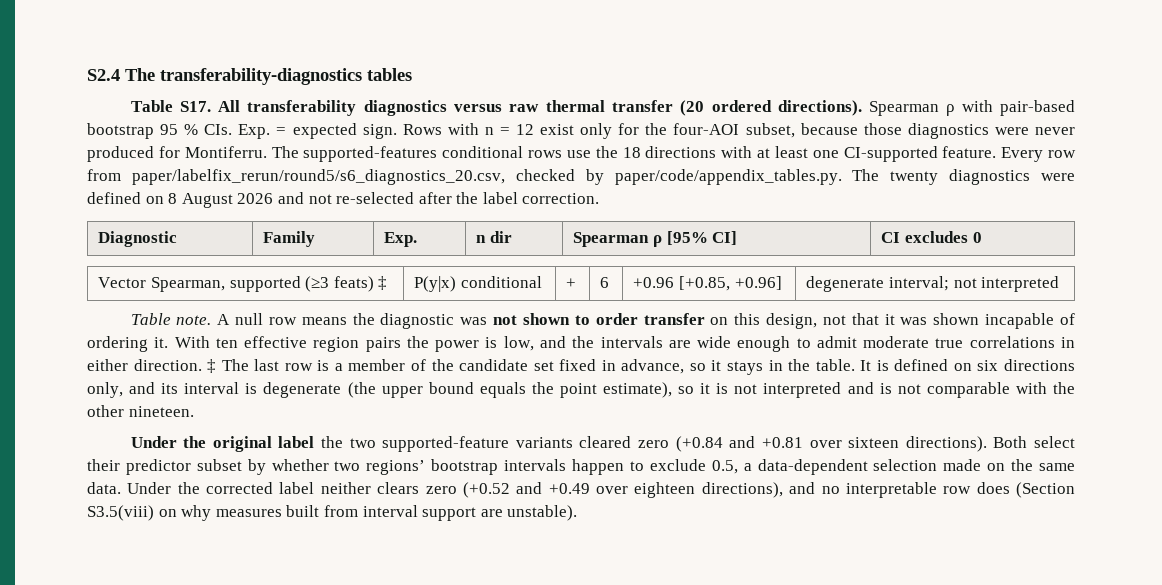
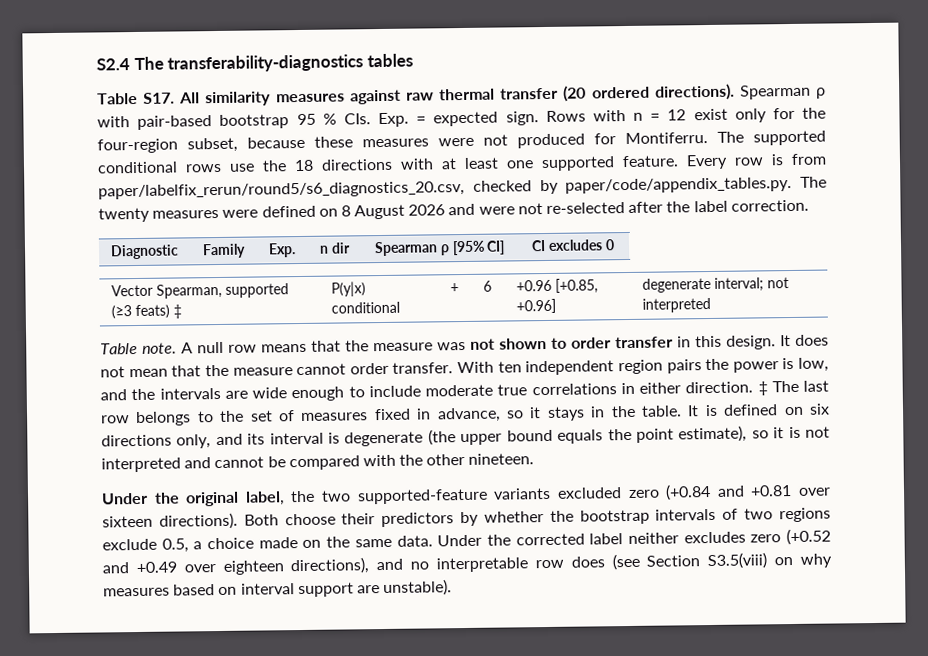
- Table S17. All transferability diagnostics versus raw thermal transfer (20 ordered directions).
+ Table S17. All similarity measures against raw thermal transfer (20 ordered directions).
- Rows with n = 12 exist only for the four-AOI subset, because those diagnostics were never produced for Montiferru.
+ Rows with n = 12 exist only for the four-region subset, because these measures were not produced for Montiferru.
- The supported-features conditional rows use the 18 directions with at least one CI-supported feature.
+ The supported conditional rows use the 18 directions with at least one supported feature.
- Every row from paper/labelfix_rerun/round5/s6_diagnostics_20.csv, checked by paper/code/appendix_tables.py. The twenty diagnostics were defined on 8 August 2026 and not re-selected after the label correction.
+ Every row is from paper/labelfix_rerun/round5/s6_diagnostics_20.csv, checked by paper/code/appendix_tables.py. The twenty measures were defined on 8 August 2026 and were not re-selected after the label correction.
- A null row means the diagnostic was not shown to order transfer on this design, not that it was shown incapable of ordering it.
+ A null row means that the measure was not shown to order transfer in this design. It does not mean that the measure cannot order transfer.
- With ten effective region pairs the power is low, and the intervals are wide enough to admit moderate true correlations in either direction.
+ With ten independent region pairs the power is low, and the intervals are wide enough to include moderate true correlations in either direction.
- ‡ The last row is a member of the candidate set fixed in advance, so it stays in the table.
+ ‡ The last row belongs to the set of measures fixed in advance, so it stays in the table.
- It is defined on six directions only, and its interval is degenerate (the upper bound equals the point estimate), so it is not interpreted and is not comparable with the other nineteen.
+ It is defined on six directions only, and its interval is degenerate (the upper bound equals the point estimate), so it is not interpreted and cannot be compared with the other nineteen.
- Under the original label the two supported-feature variants cleared zero (+0.84 and +0.81 over sixteen directions).
+ Under the original label, the two supported-feature variants excluded zero (+0.84 and +0.81 over sixteen directions).
- Both select their predictor subset by whether two regions’ bootstrap intervals happen to exclude 0.5, a data-dependent selection made on the same data.
+ Both choose their predictors by whether the bootstrap intervals of two regions exclude 0.5, a choice made on the same data.
- Under the corrected label neither clears zero (+0.52 and +0.49 over eighteen directions), and no interpretable row does (Section S3.5(viii) on why measures built from interval support are unstable).
+ Under the corrected label neither excludes zero (+0.52 and +0.49 over eighteen directions), and no interpretable row does (see Section S3.5(viii) on why measures based on interval support are unstable).

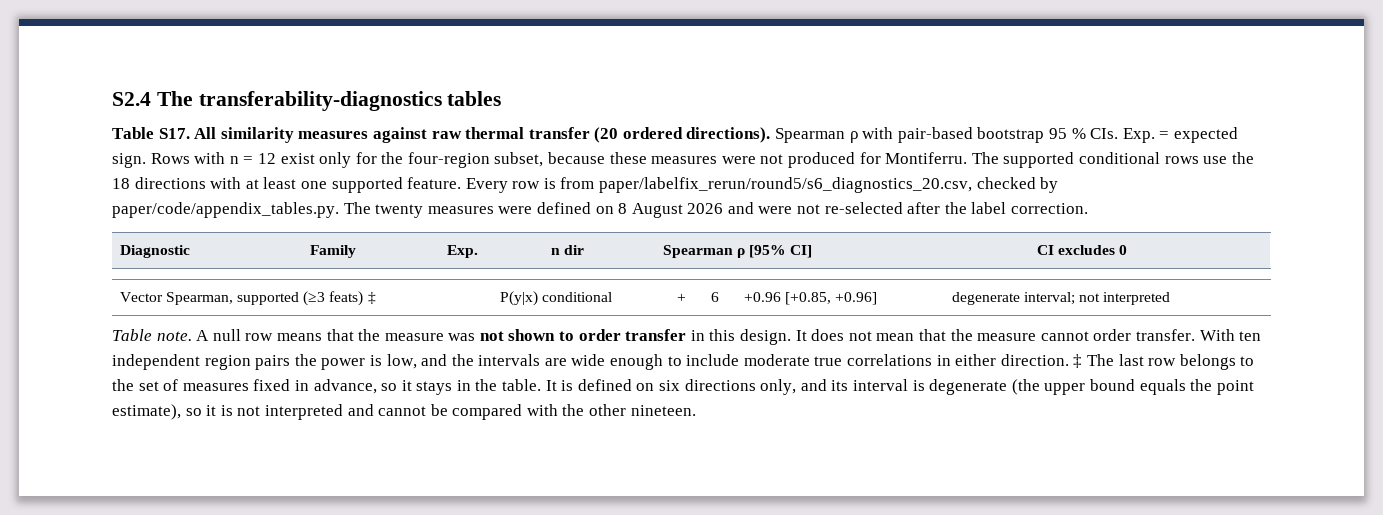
- Under the original label, the two supported-feature variants excluded zero (+0.84 and +0.81 over sixteen directions). Both choose their predictors by whether the bootstrap intervals of two regions exclude 0.5, a choice made on the same data. Under the corrected label neither excludes zero (+0.52 and +0.49 over eighteen directions), and no interpretable row does (see Section S3.5(viii) on why measures based on interval support are unstable).

